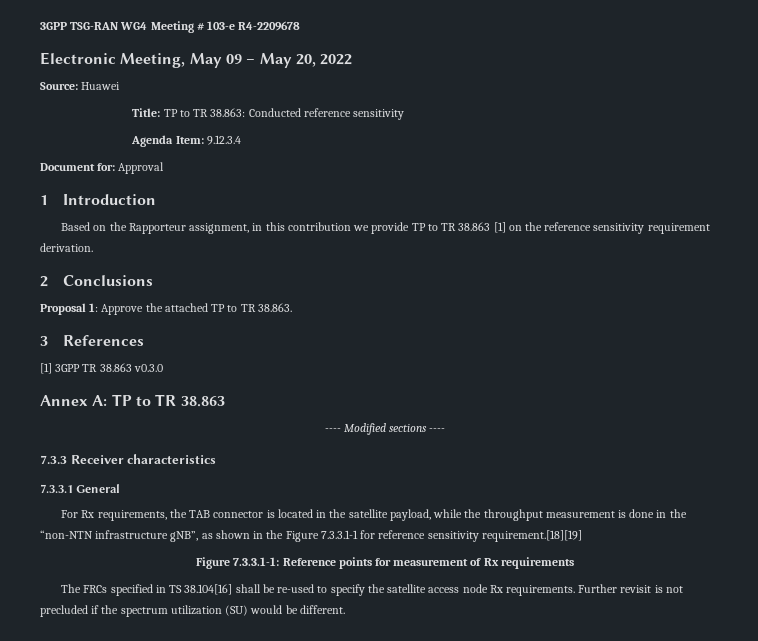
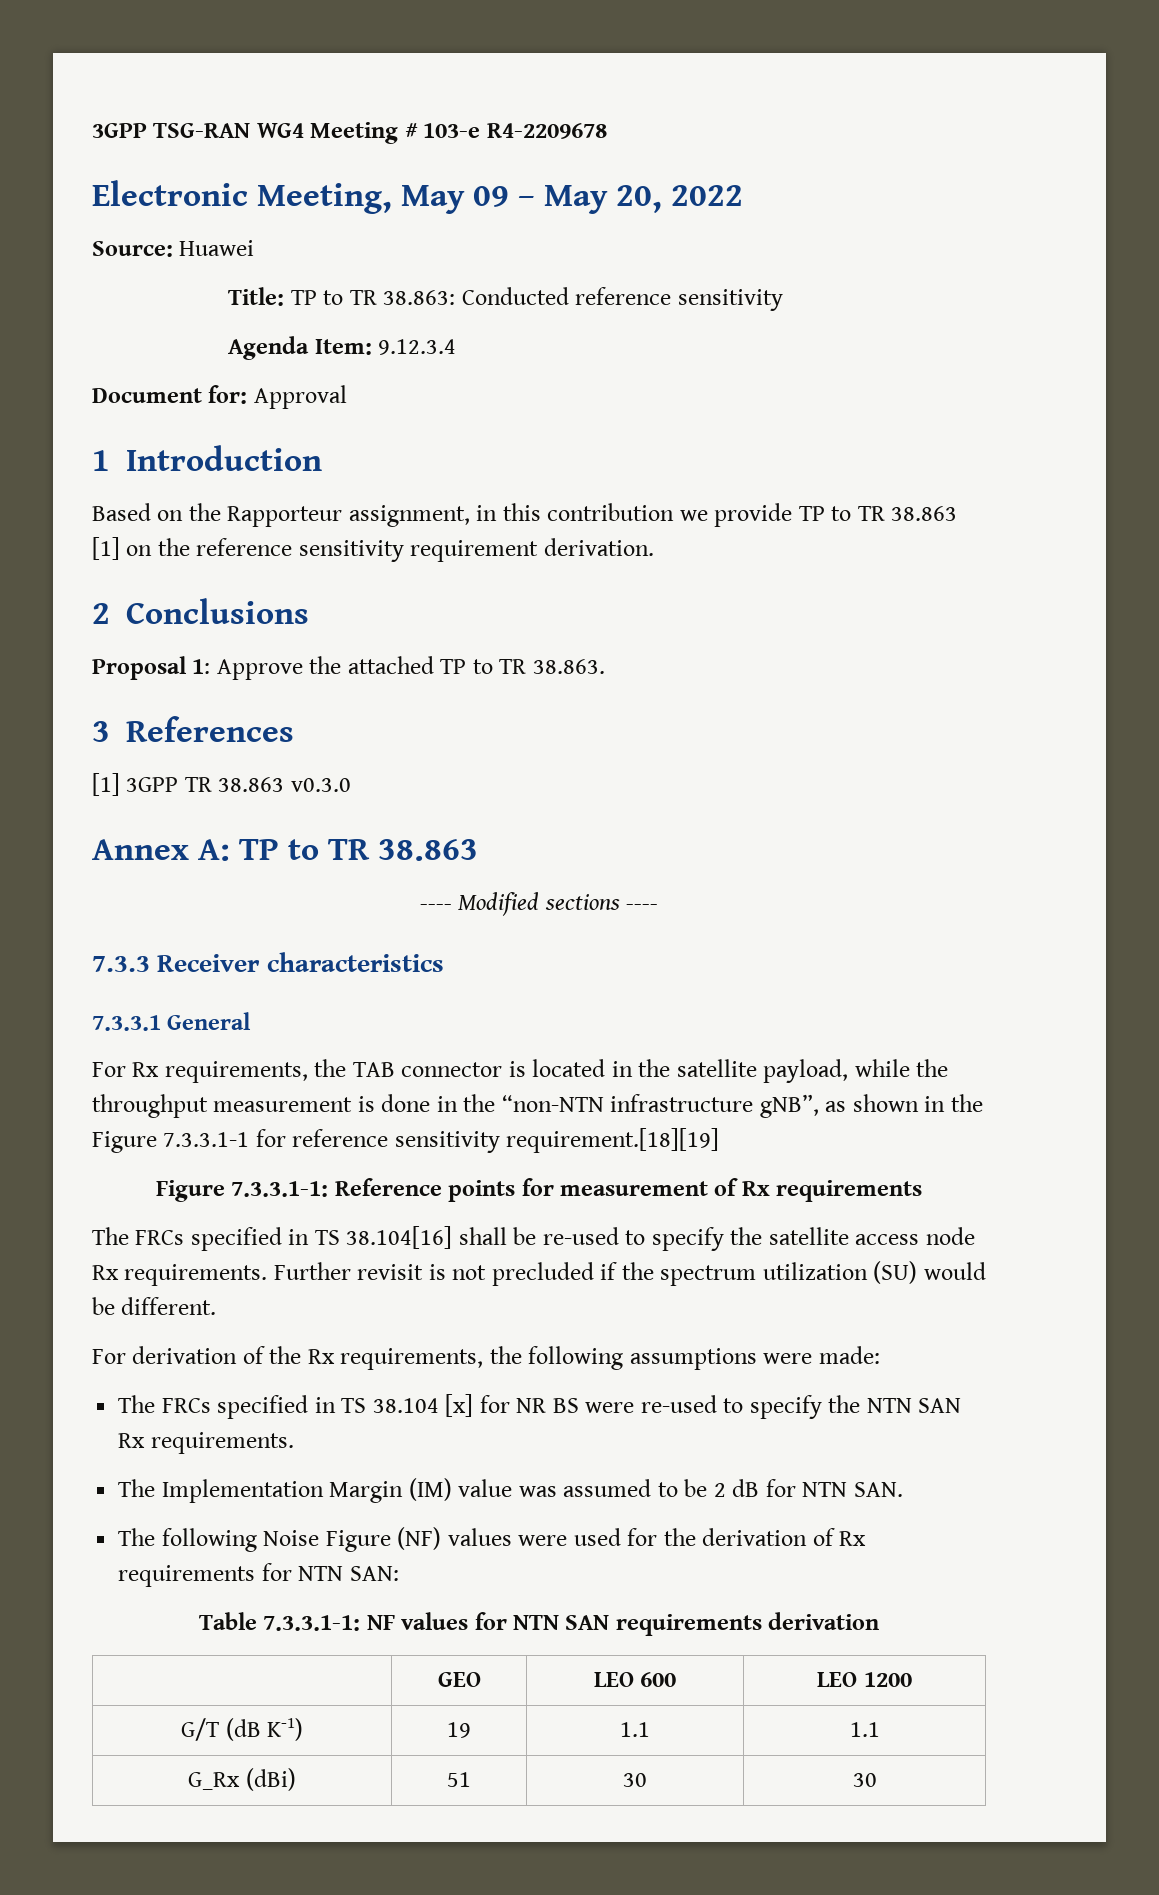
+ For derivation of the Rx requirements, the following assumptions were made:
+ The FRCs specified in TS 38.104 [x] for NR BS were re-used to specify the NTN SAN Rx requirements.
+ The Implementation Margin (IM) value was assumed to be 2 dB for NTN SAN.
+ The following Noise Figure (NF) values were used for the derivation of Rx requirements for NTN SAN:
+ Table 7.3.3.1-1: NF values for NTN SAN requirements derivation
+ | GEO | LEO 600 | LEO 1200
+ G/T (dB K-1) | 19 | 1.1 | 1.1
+ G_Rx (dBi) | 51 | 30 | 30

